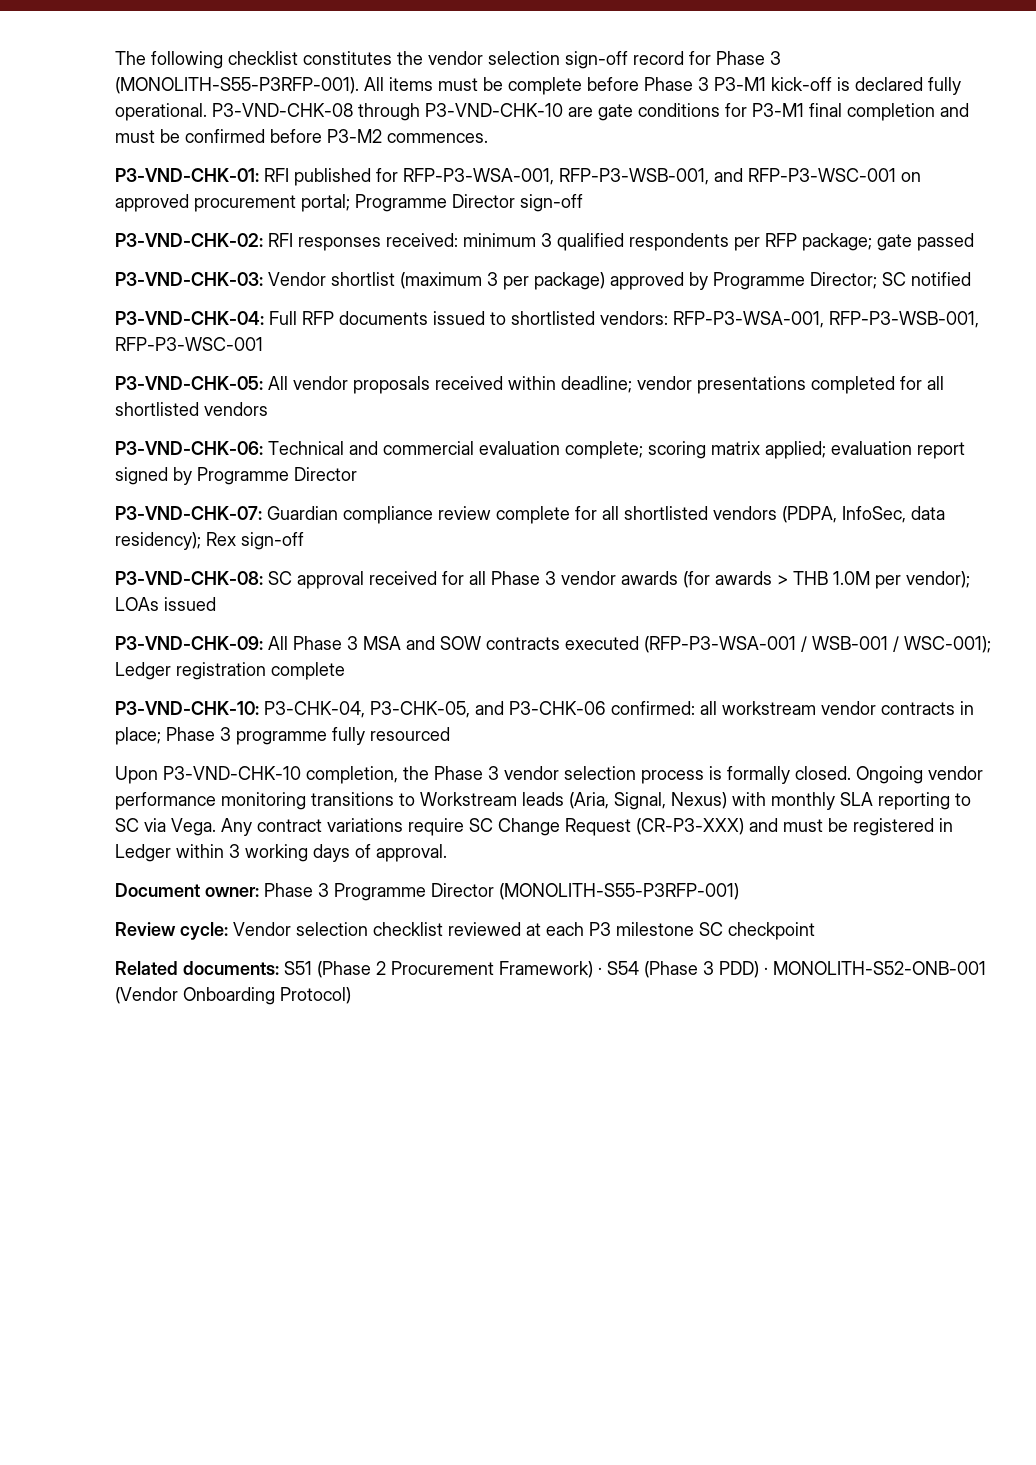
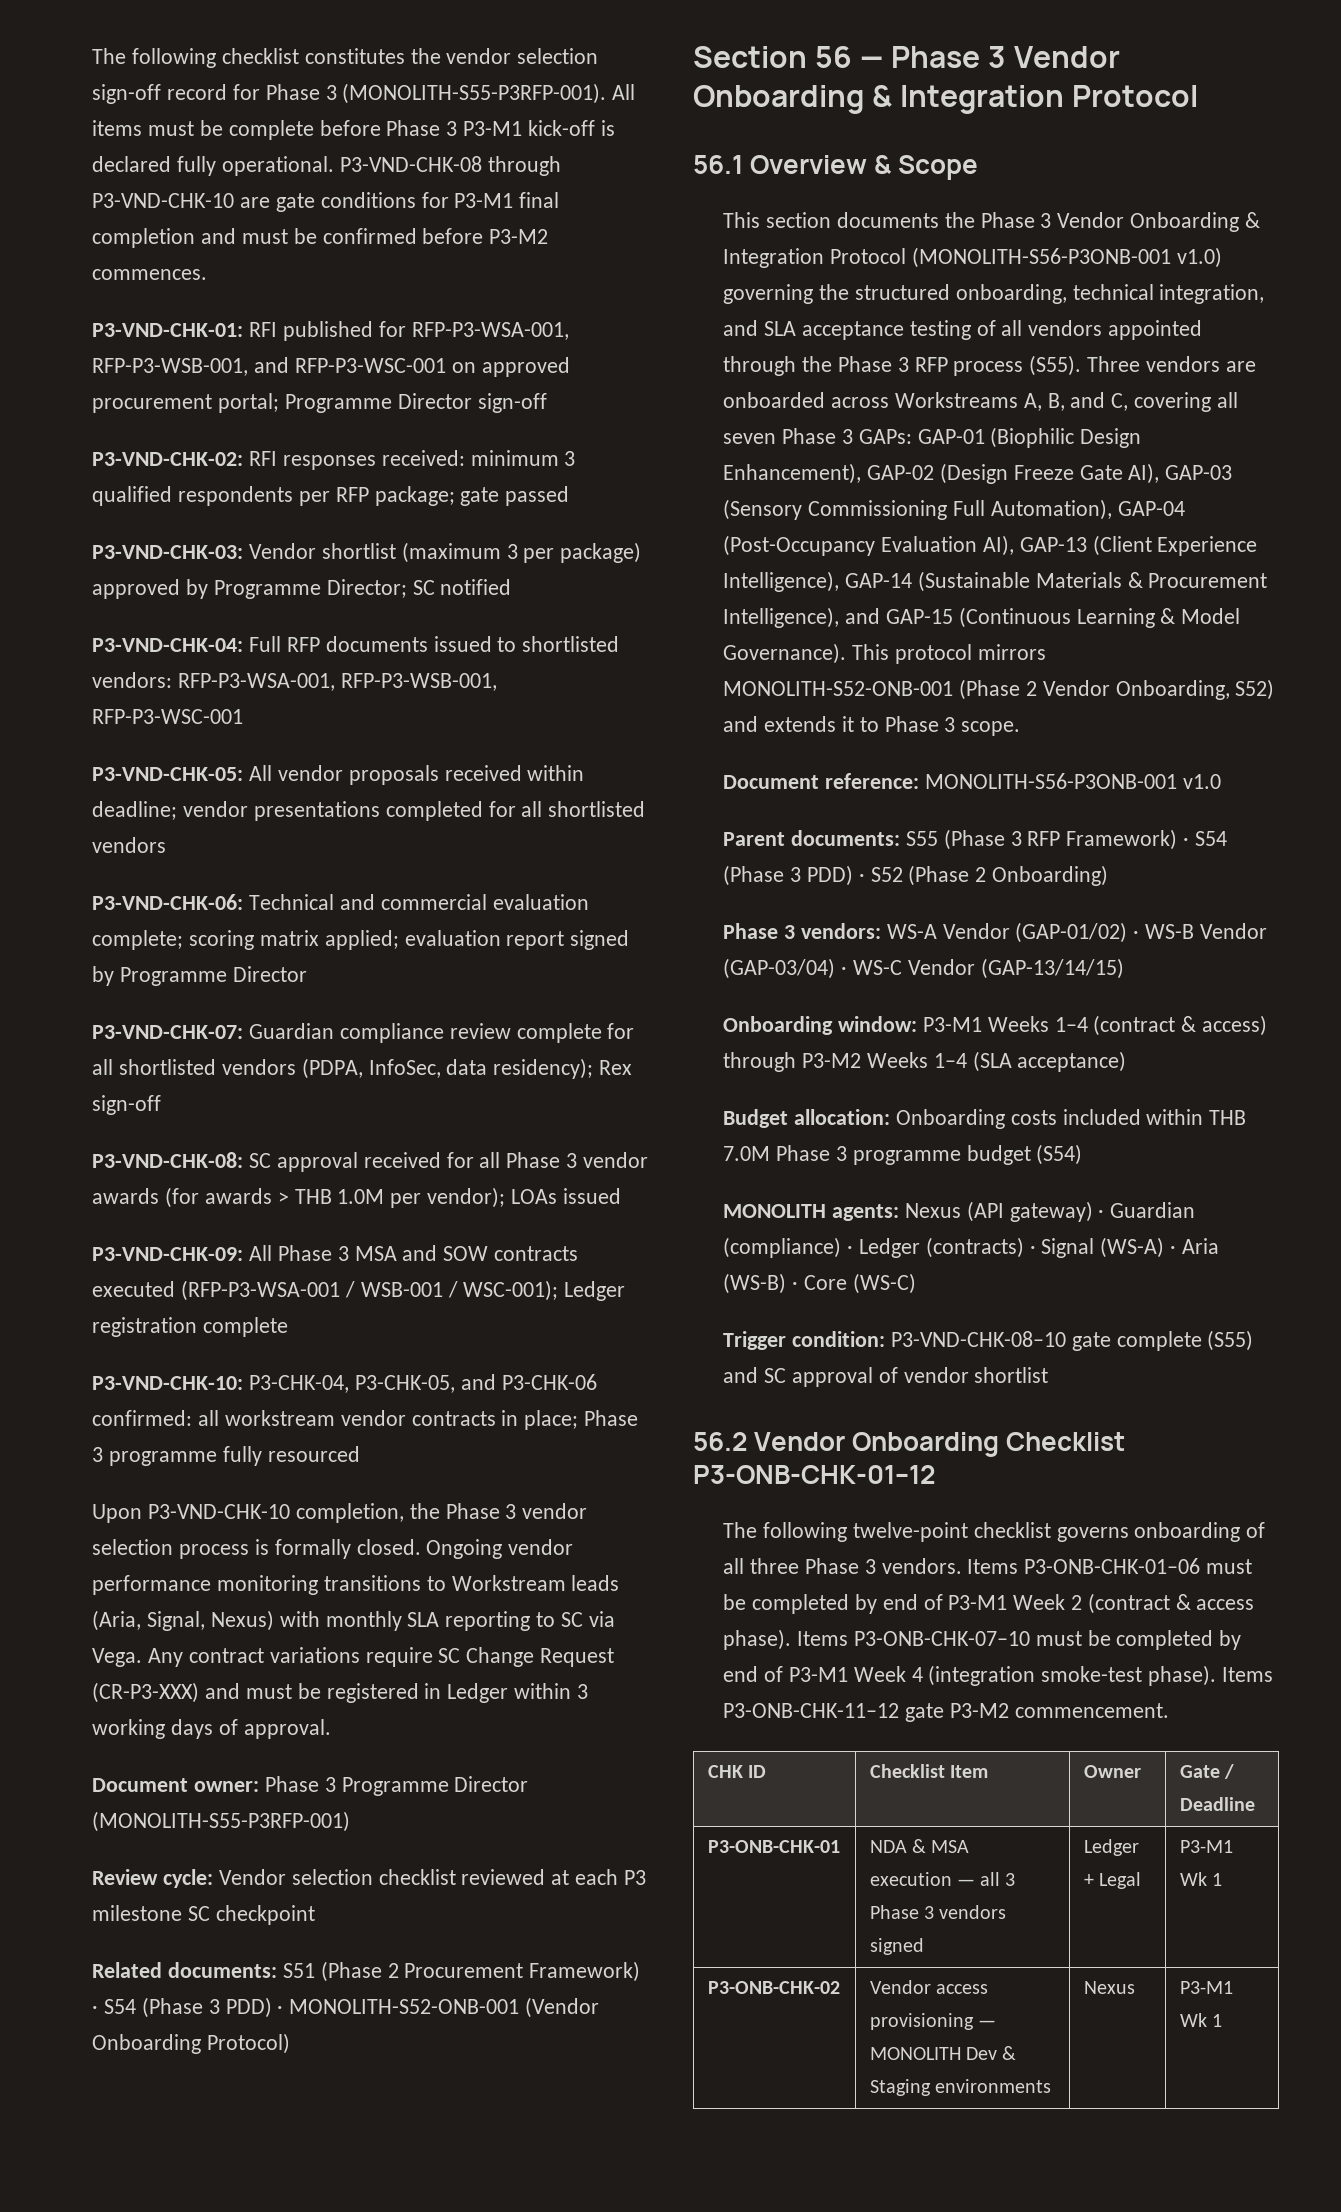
+ Section 56 — Phase 3 Vendor Onboarding & Integration Protocol
+ 56.1 Overview & Scope
+ This section documents the Phase 3 Vendor Onboarding & Integration Protocol (MONOLITH-S56-P3ONB-001 v1.0) governing the structured onboarding, technical integration, and SLA acceptance testing of all vendors appointed through the Phase 3 RFP process (S55). Three vendors are onboarded across Workstreams A, B, and C, covering all seven Phase 3 GAPs: GAP-01 (Biophilic Design Enhancement), GAP-02 (Design Freeze Gate AI), GAP-03 (Sensory Commissioning Full Automation), GAP-04 (Post-Occupancy Evaluation AI), GAP-13 (Client Experience Intelligence), GAP-14 (Sustainable Materials & Procurement Intelligence), and GAP-15 (Continuous Learning & Model Governance). This protocol mirrors MONOLITH-S52-ONB-001 (Phase 2 Vendor Onboarding, S52) and extends it to Phase 3 scope.
+ Document reference: MONOLITH-S56-P3ONB-001 v1.0
+ Parent documents: S55 (Phase 3 RFP Framework) · S54 (Phase 3 PDD) · S52 (Phase 2 Onboarding)
+ Phase 3 vendors: WS-A Vendor (GAP-01/02) · WS-B Vendor (GAP-03/04) · WS-C Vendor (GAP-13/14/15)
+ Onboarding window: P3-M1 Weeks 1–4 (contract & access) through P3-M2 Weeks 1–4 (SLA acceptance)
+ Budget allocation: Onboarding costs included within THB 7.0M Phase 3 programme budget (S54)
+ MONOLITH agents: Nexus (API gateway) · Guardian (compliance) · Ledger (contracts) · Signal (WS-A) · Aria (WS-B) · Core (WS-C)
+ Trigger condition: P3-VND-CHK-08–10 gate complete (S55) and SC approval of vendor shortlist
+ 56.2 Vendor Onboarding Checklist P3-ONB-CHK-01–12
+ The following twelve-point checklist governs onboarding of all three Phase 3 vendors. Items P3-ONB-CHK-01–06 must be completed by end of P3-M1 Week 2 (contract & access phase). Items P3-ONB-CHK-07–10 must be completed by end of P3-M1 Week 4 (integration smoke-test phase). Items P3-ONB-CHK-11–12 gate P3-M2 commencement.
+ CHK ID | Checklist Item | Owner | Gate / Deadline
+ P3-ONB-CHK-01 | NDA & MSA execution — all 3 Phase 3 vendors signed | Ledger + Legal | P3-M1 Wk 1
+ P3-ONB-CHK-02 | Vendor access provisioning — MONOLITH Dev & Staging environments | Nexus | P3-M1 Wk 1

